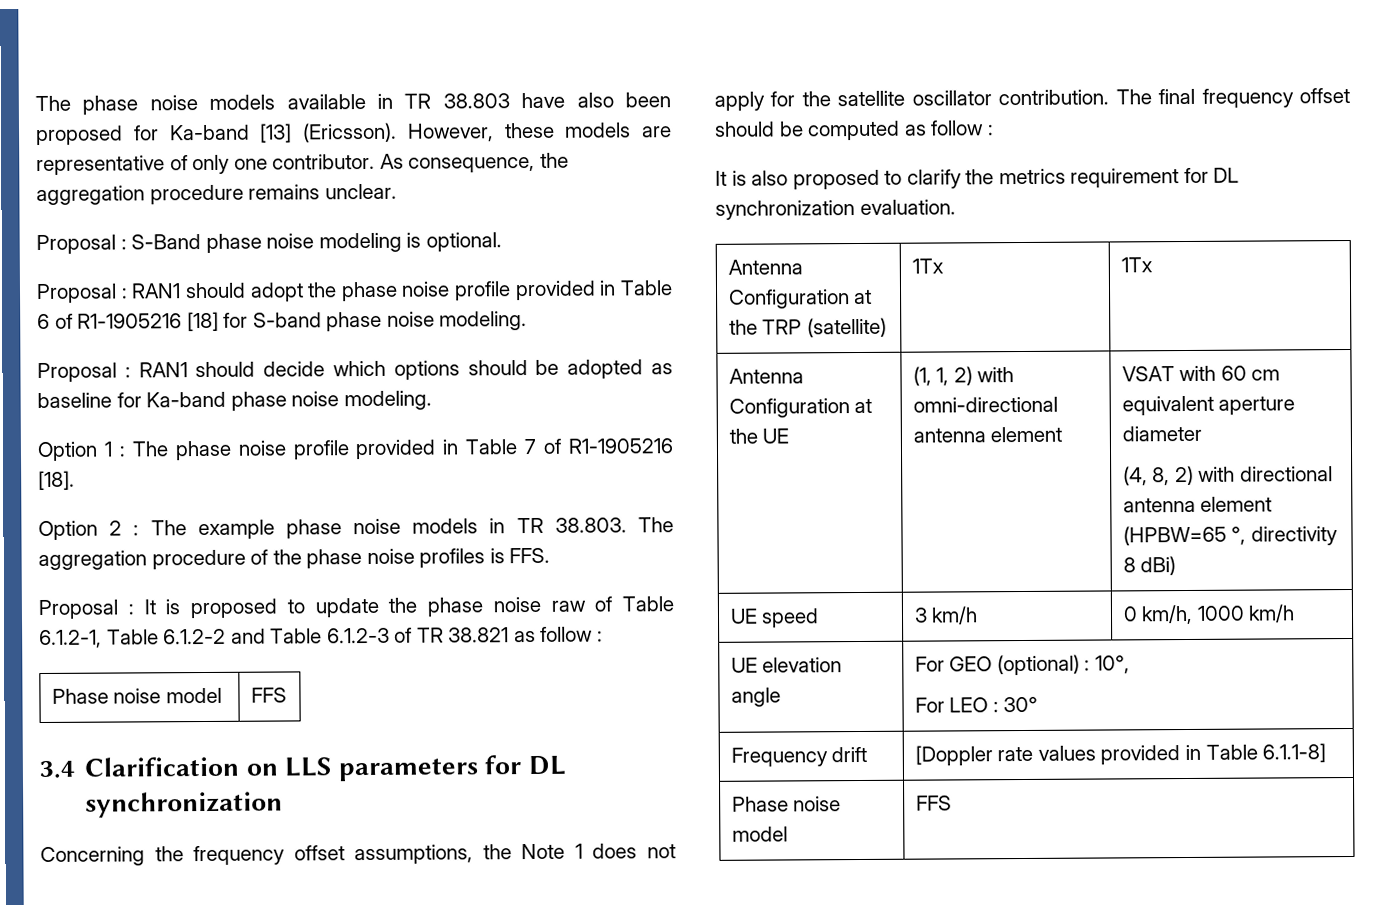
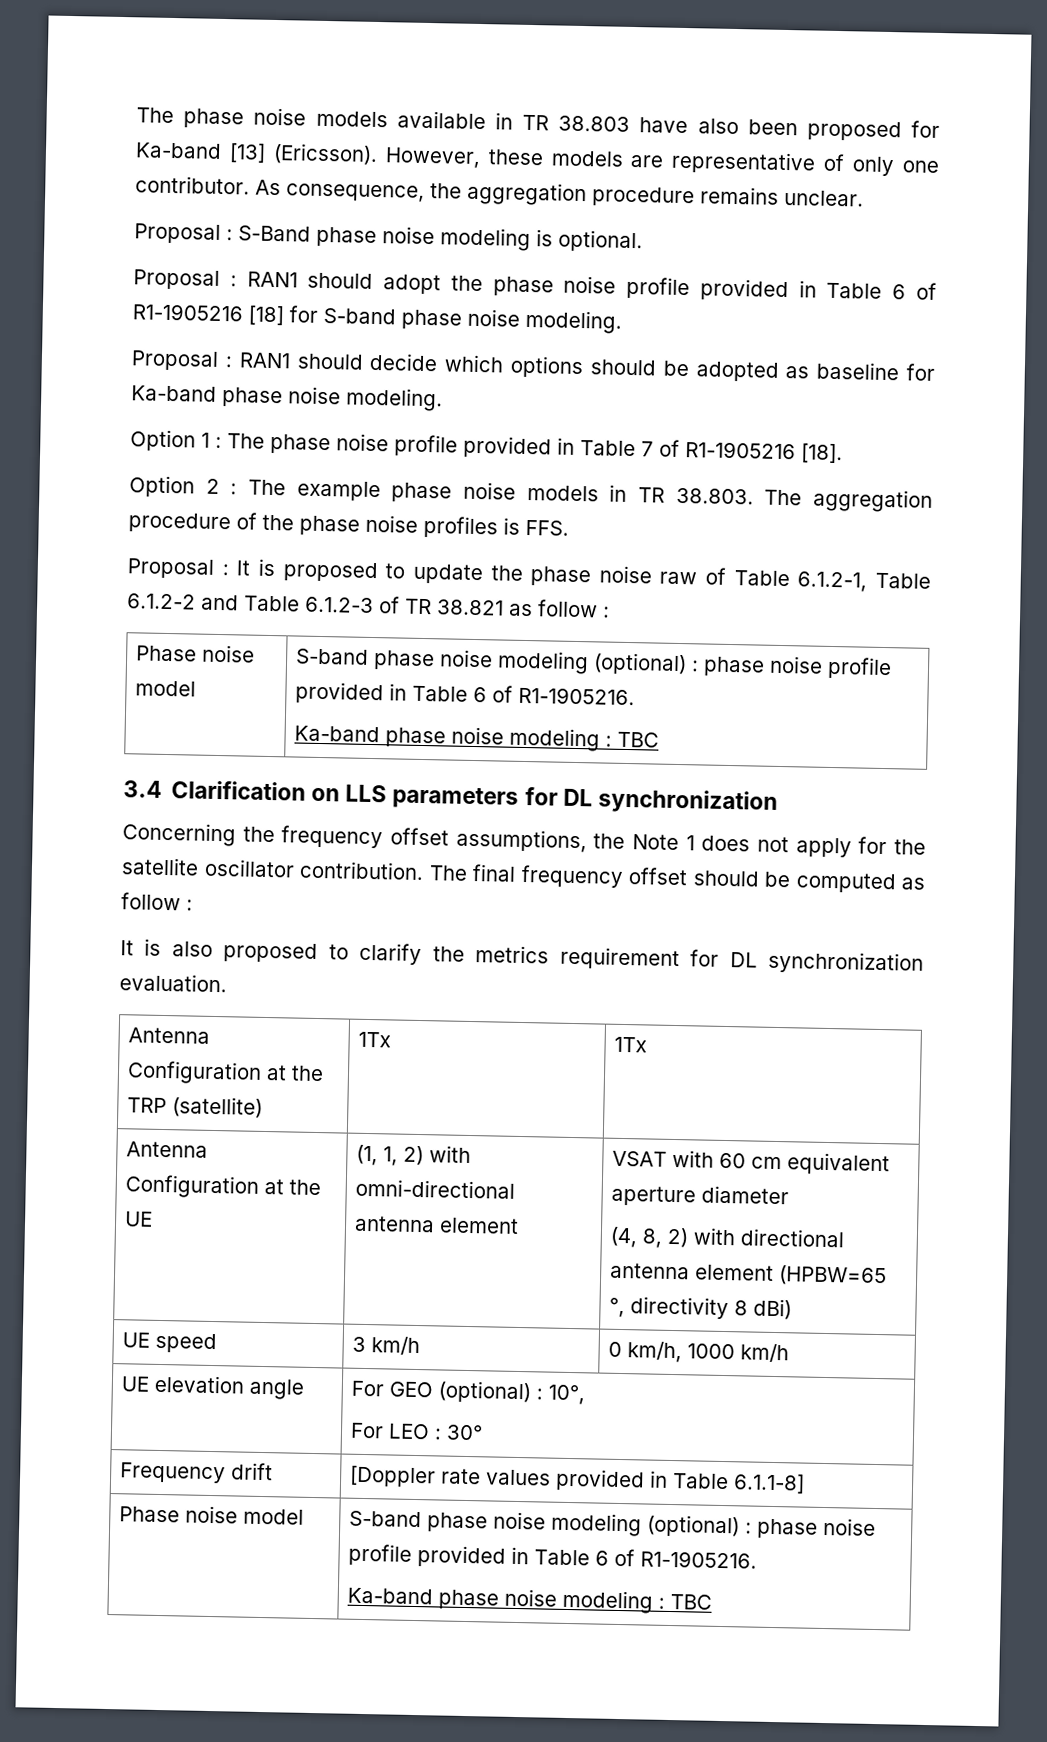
  Proposal : It is proposed to update the phase noise raw of Table 6.1.2-1, Table 6.1.2-2 and Table 6.1.2-3 of TR 38.821 as follow :
- Phase noise model | FFS
+ Phase noise model | S-band phase noise modeling (optional) : phase noise profile provided in Table 6 of R1-1905216.
+ Ka-band phase noise modeling : TBC
  Frequency drift | [Doppler rate values provided in Table 6.1.1-8]
- Phase noise model | FFS
+ Phase noise model | S-band phase noise modeling (optional) : phase noise profile provided in Table 6 of R1-1905216.
+ Ka-band phase noise modeling : TBC

